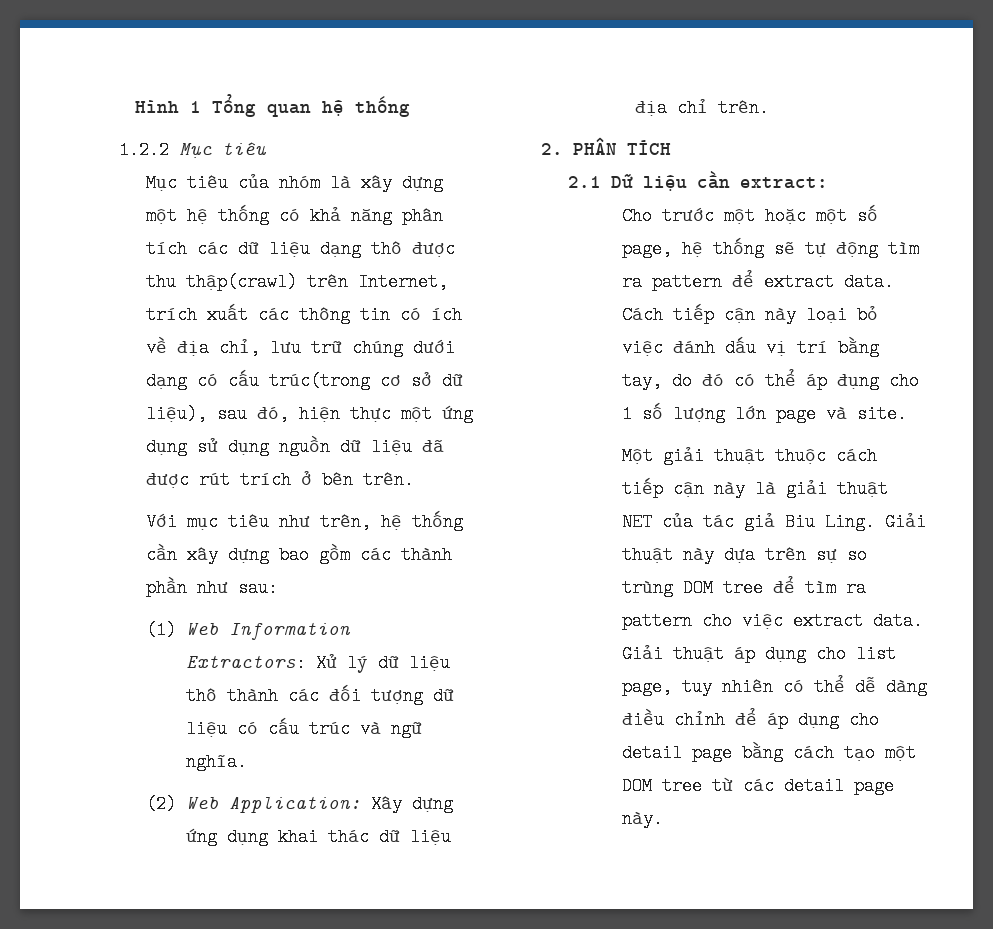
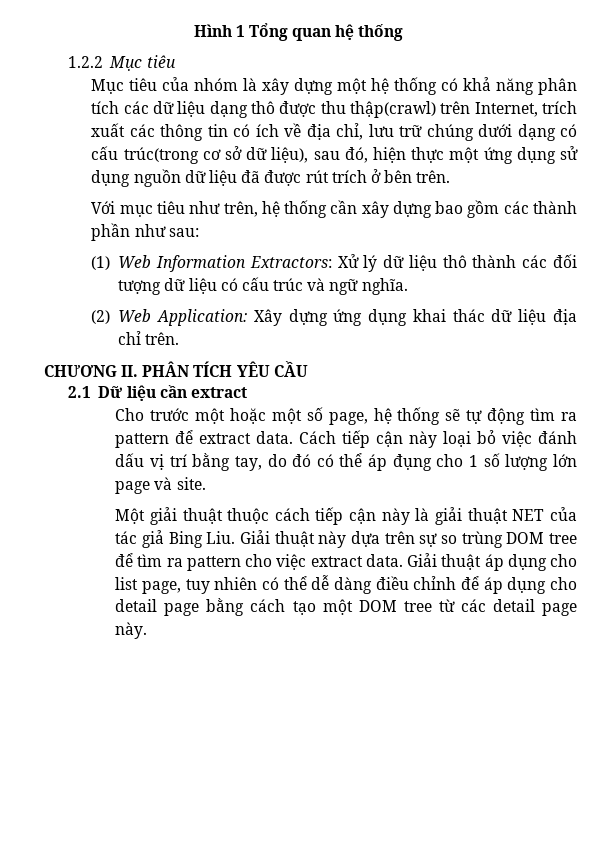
- 2. PHÂN TÍCH
+ CHƯƠNG II. PHÂN TÍCH YÊU CẦU
- 2.1 Dữ liệu cần extract:
+ 2.1 Dữ liệu cần extract
- Một giải thuật thuộc cách tiếp cận này là giải thuật NET của tác giả Biu Ling. Giải thuật này dựa trên sự so trùng DOM tree để tìm ra pattern cho việc extract data.
+ Một giải thuật thuộc cách tiếp cận này là giải thuật NET của tác giả Bing Liu. Giải thuật này dựa trên sự so trùng DOM tree để tìm ra pattern cho việc extract data.

